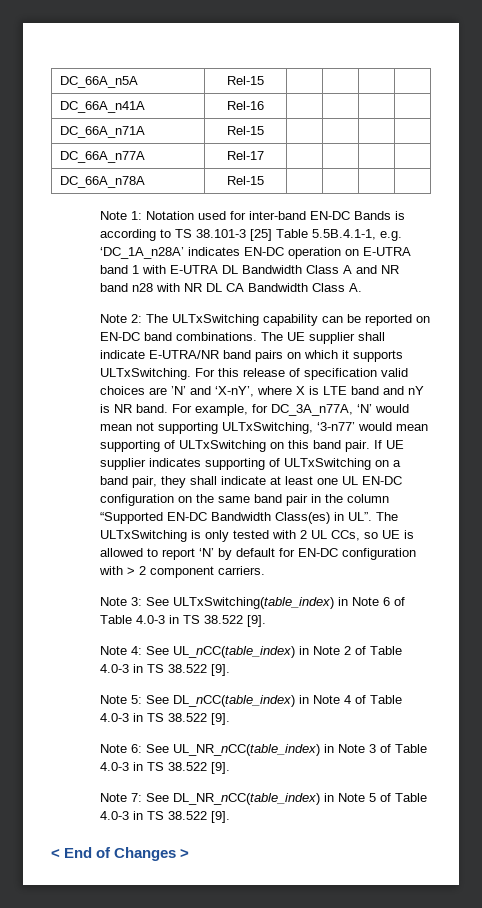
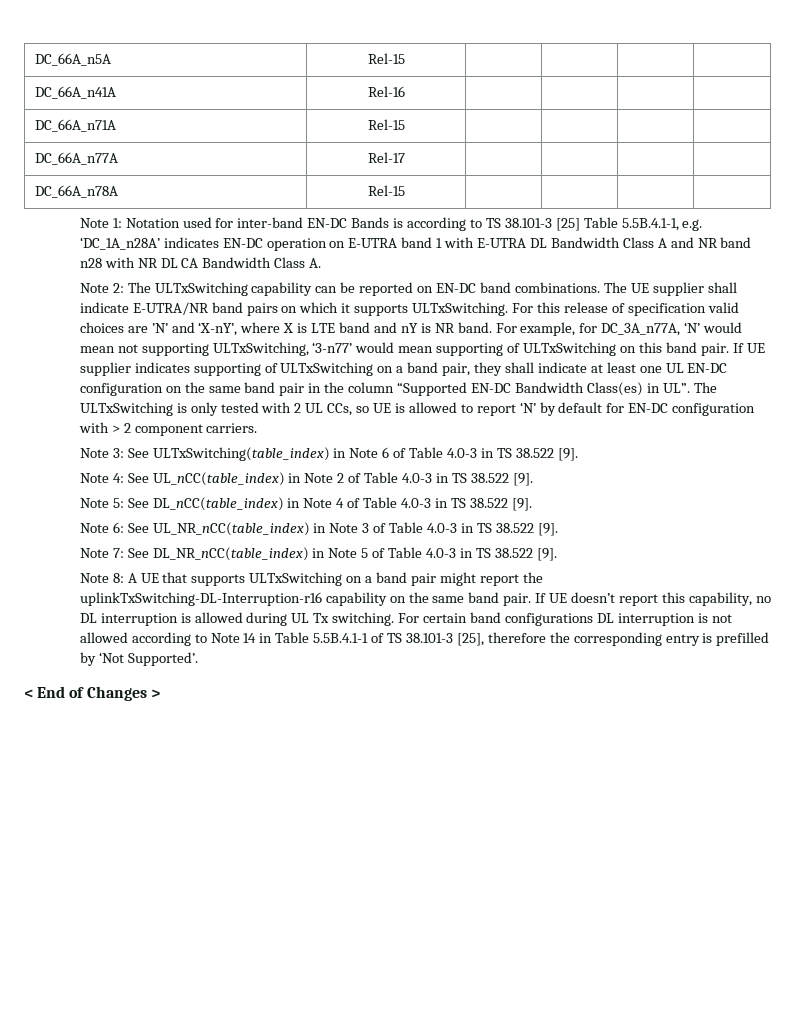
+ Note 8: A UE that supports ULTxSwitching on a band pair might report the uplinkTxSwitching-DL-Interruption-r16 capability on the same band pair. If UE doesn’t report this capability, no DL interruption is allowed during UL Tx switching. For certain band configurations DL interruption is not allowed according to Note 14 in Table 5.5B.4.1-1 of TS 38.101-3 [25], therefore the corresponding entry is prefilled by ‘Not Supported’.

